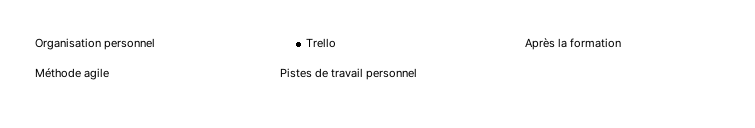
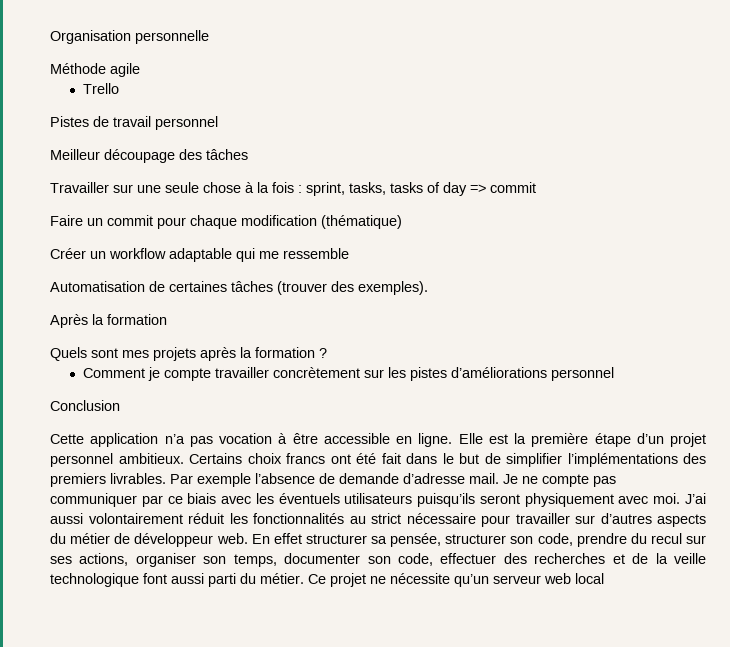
- Organisation personnel
+ Organisation personnelle
+ Meilleur découpage des tâches
+ Travailler sur une seule chose à la fois : sprint, tasks, tasks of day => commit
+ Faire un commit pour chaque modification (thématique)
+ Créer un workflow adaptable qui me ressemble
+ Automatisation de certaines tâches (trouver des exemples).
  Après la formation
+ Quels sont mes projets après la formation ?
+ Comment je compte travailler concrètement sur les pistes d’améliorations personnel
+ Conclusion
+ Cette application n’a pas vocation à être accessible en ligne. Elle est la première étape d’un projet personnel ambitieux. Certains choix francs ont été fait dans le but de simplifier l’implémentations des premiers livrables. Par exemple l’absence de demande d’adresse mail. Je ne compte pas communiquer par ce biais avec les éventuels utilisateurs puisqu’ils seront physiquement avec moi. J’ai aussi volontairement réduit les fonctionnalités au strict nécessaire pour travailler sur d’autres aspects du métier de développeur web. En effet structurer sa pensée, structurer son code, prendre du recul sur ses actions, organiser son temps, documenter son code, effectuer des recherches et de la veille technologique font aussi parti du métier. Ce projet ne nécessite qu’un serveur web local

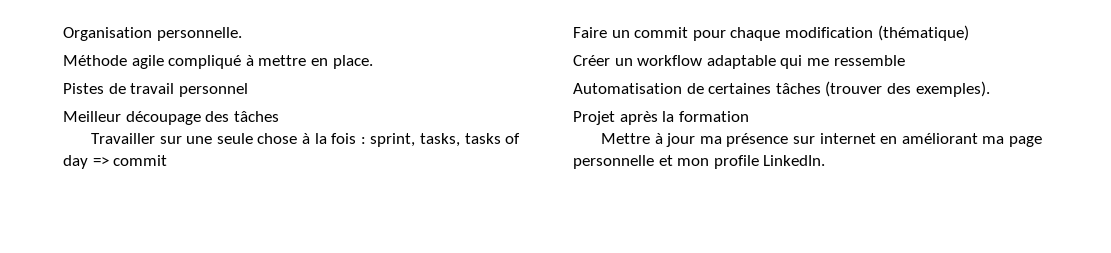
- Organisation personnelle
+ Organisation personnelle.
- Méthode agile
- Trello
+ Méthode agile compliqué à mettre en place.
- Après la formation
+ Projet après la formation
- Quels sont mes projets après la formation ?
- Comment je compte travailler concrètement sur les pistes d’améliorations personnel
- Conclusion
- Cette application n’a pas vocation à être accessible en ligne. Elle est la première étape d’un projet personnel ambitieux. Certains choix francs ont été fait dans le but de simplifier l’implémentations des premiers livrables. Par exemple l’absence de demande d’adresse mail. Je ne compte pas communiquer par ce biais avec les éventuels utilisateurs puisqu’ils seront physiquement avec moi. J’ai aussi volontairement réduit les fonctionnalités au strict nécessaire pour travailler sur d’autres aspects du métier de développeur web. En effet structurer sa pensée, structurer son code, prendre du recul sur ses actions, organiser son temps, documenter son code, effectuer des recherches et de la veille technologique font aussi parti du métier. Ce projet ne nécessite qu’un serveur web local
+ Mettre à jour ma présence sur internet en améliorant ma page personnelle et mon profile LinkedIn.

